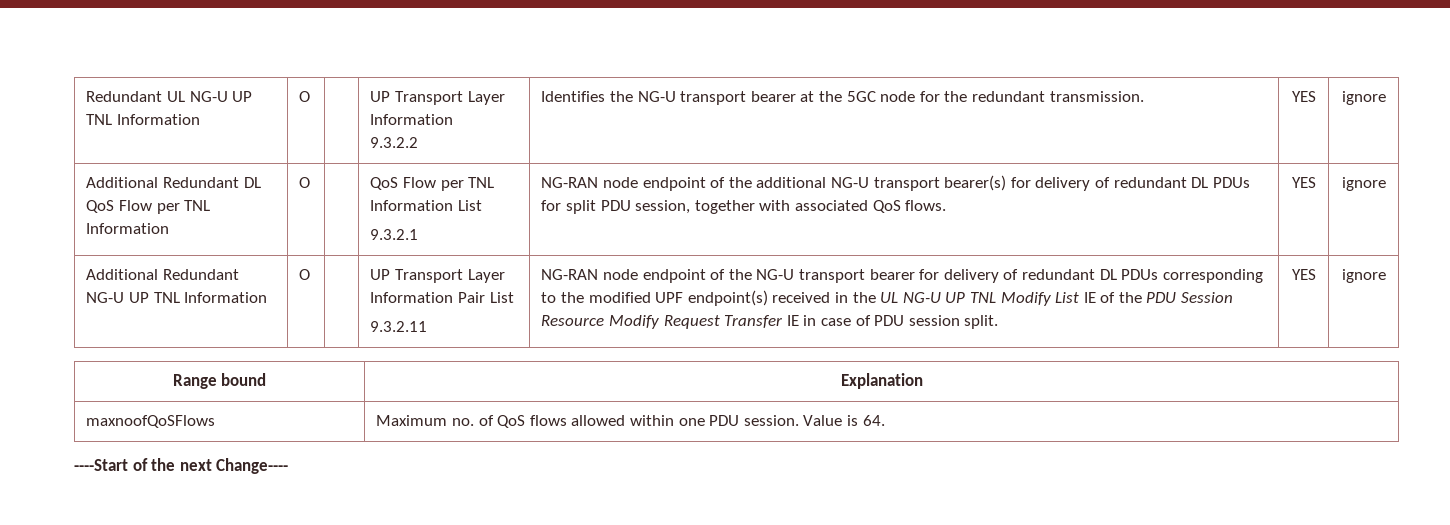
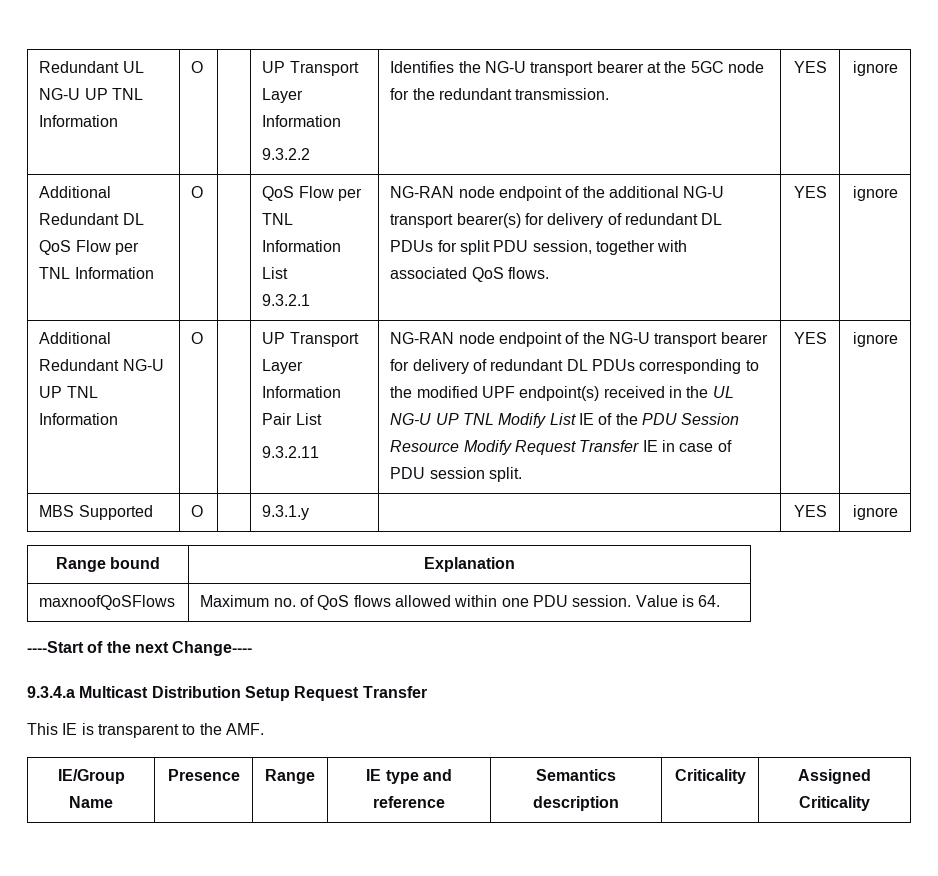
+ MBS Supported | O | | 9.3.1.y | | YES | ignore
+ 9.3.4.a Multicast Distribution Setup Request Transfer
+ This IE is transparent to the AMF.
+ IE/Group Name | Presence | Range | IE type and reference | Semantics description | Criticality | Assigned Criticality

